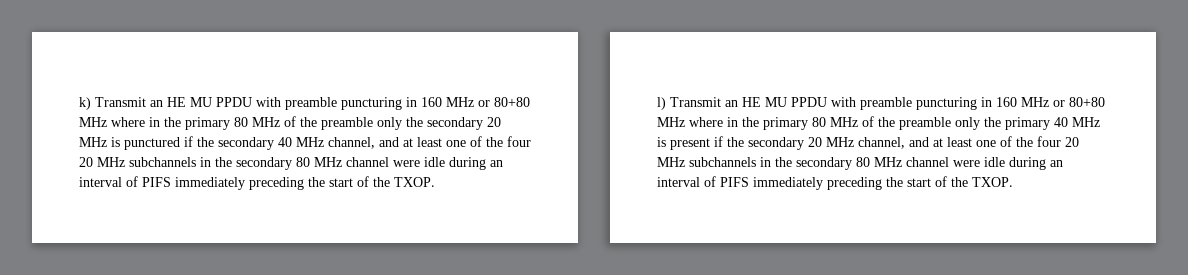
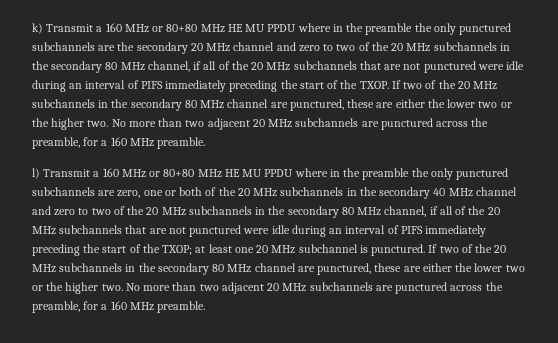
- k) Transmit an HE MU PPDU with preamble puncturing in 160 MHz or 80+80 MHz where in the primary 80 MHz of the preamble only the secondary 20 MHz is punctured if the secondary 40 MHz channel, and at least one of the four 20 MHz subchannels in the secondary 80 MHz channel were idle during an interval of PIFS immediately preceding the start of the TXOP.
- l) Transmit an HE MU PPDU with preamble puncturing in 160 MHz or 80+80 MHz where in the primary 80 MHz of the preamble only the primary 40 MHz is present if the secondary 20 MHz channel, and at least one of the four 20 MHz subchannels in the secondary 80 MHz channel were idle during an interval of PIFS immediately preceding the start of the TXOP.
+ k) Transmit a 160 MHz or 80+80 MHz HE MU PPDU where in the preamble the only punctured subchannels are the secondary 20 MHz channel and zero to two of the 20 MHz subchannels in the secondary 80 MHz channel, if all of the 20 MHz subchannels that are not punctured were idle during an interval of PIFS immediately preceding the start of the TXOP. If two of the 20 MHz subchannels in the secondary 80 MHz channel are punctured, these are either the lower two or the higher two. No more than two adjacent 20 MHz subchannels are punctured across the preamble, for a 160 MHz preamble.
+ l) Transmit a 160 MHz or 80+80 MHz HE MU PPDU where in the preamble the only punctured subchannels are zero, one or both of the 20 MHz subchannels in the secondary 40 MHz channel and zero to two of the 20 MHz subchannels in the secondary 80 MHz channel, if all of the 20 MHz subchannels that are not punctured were idle during an interval of PIFS immediately preceding the start of the TXOP; at least one 20 MHz subchannel is punctured. If two of the 20 MHz subchannels in the secondary 80 MHz channel are punctured, these are either the lower two or the higher two. No more than two adjacent 20 MHz subchannels are punctured across the preamble, for a 160 MHz preamble.

